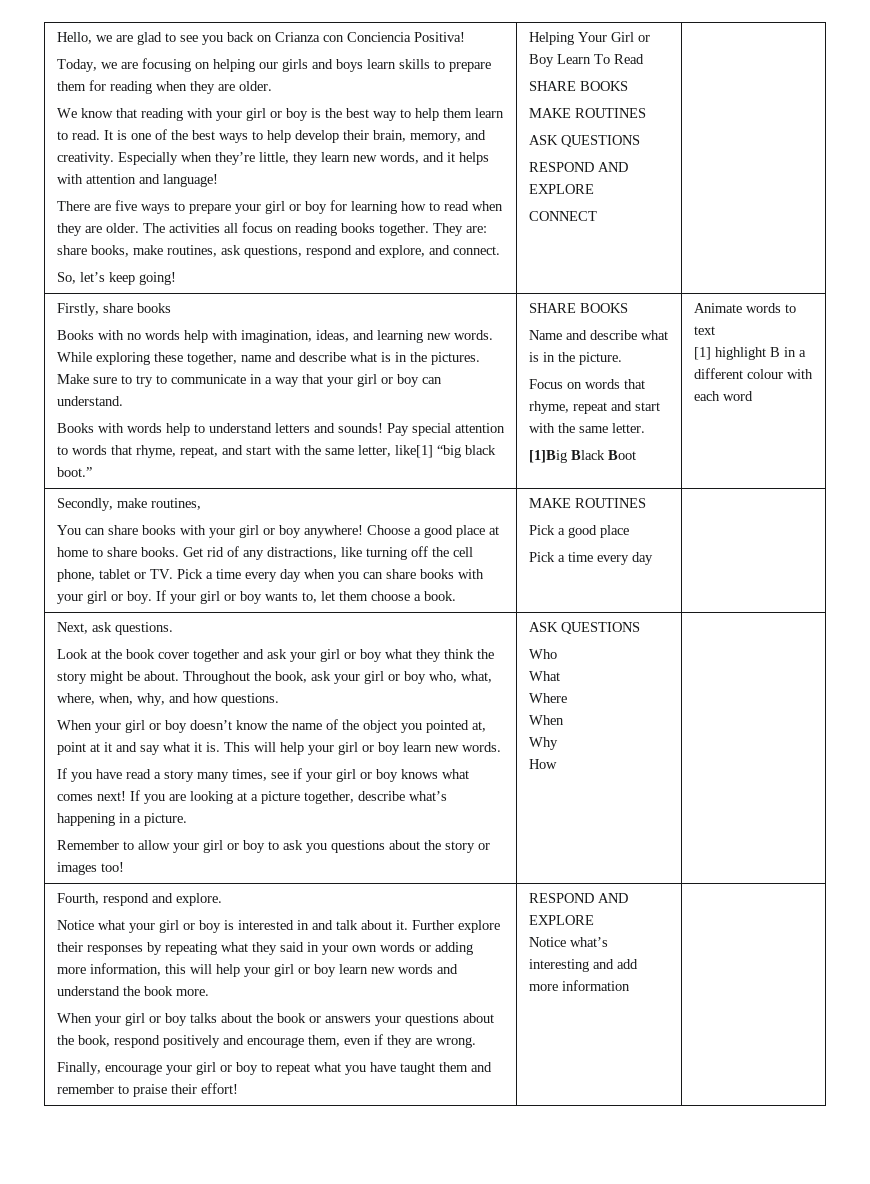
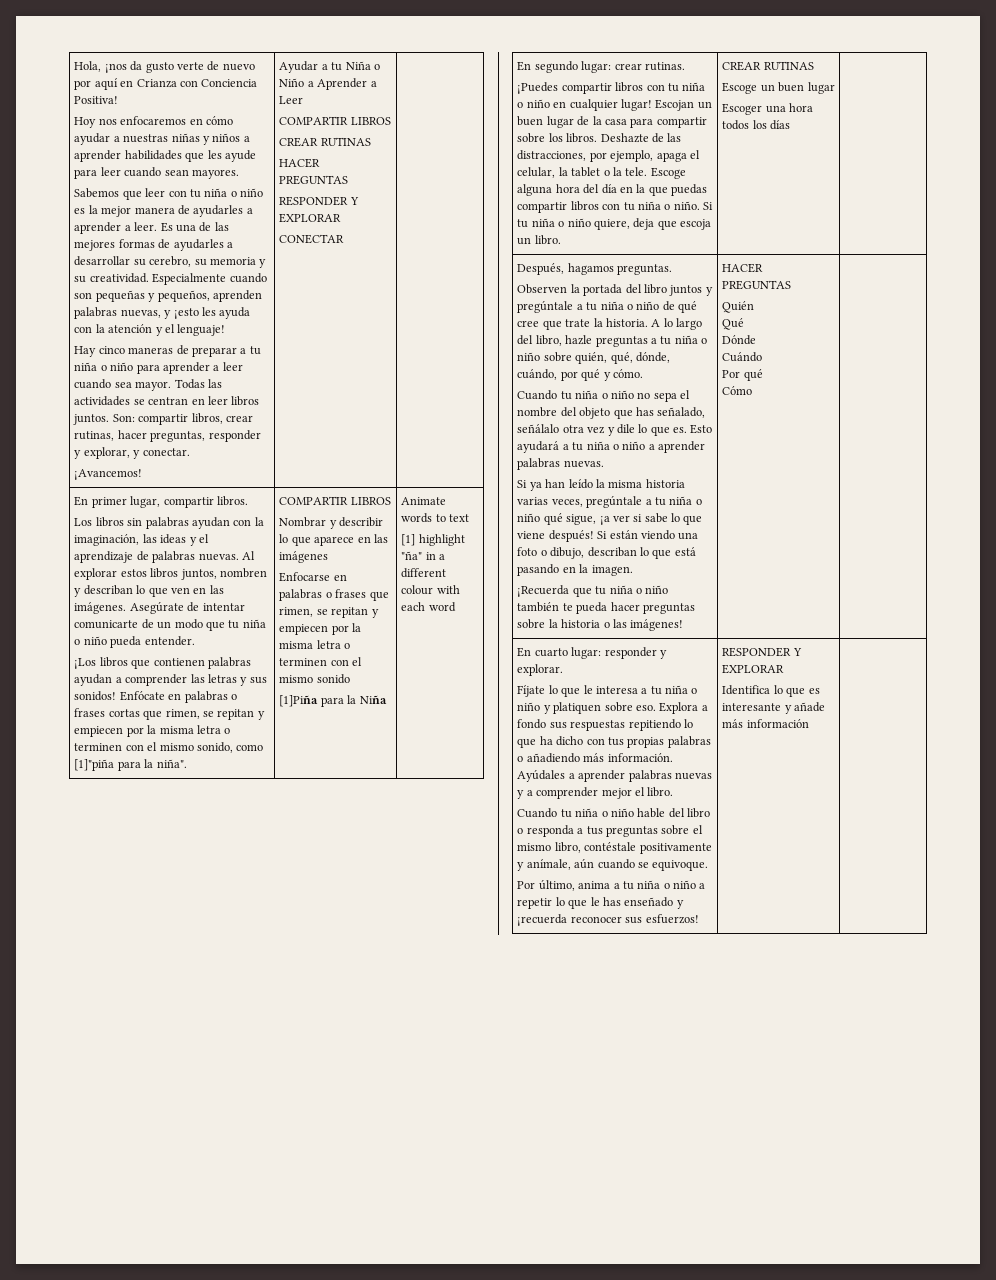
- Hello, we are glad to see you back on Crianza con Conciencia Positiva!
- Today, we are focusing on helping our girls and boys learn skills to prepare them for reading when they are older.
- We know that reading with your girl or boy is the best way to help them learn to read. It is one of the best ways to help develop their brain, memory, and creativity. Especially when they’re little, they learn new words, and it helps with attention and language!
- There are five ways to prepare your girl or boy for learning how to read when they are older. The activities all focus on reading books together. They are: share books, make routines, ask questions, respond and explore, and connect.
- So, let’s keep going! | Helping Your Girl or Boy Learn To Read
- SHARE BOOKS
- MAKE ROUTINES
- ASK QUESTIONS
- RESPOND AND EXPLORE
- CONNECT |
- Firstly, share books
- Books with no words help with imagination, ideas, and learning new words. While exploring these together, name and describe what is in the pictures. Make sure to try to communicate in a way that your girl or boy can understand.
- Books with words help to understand letters and sounds! Pay special attention to words that rhyme, repeat, and start with the same letter, like[1] “big black boot.” | SHARE BOOKS
- Name and describe what is in the picture.
- Focus on words that rhyme, repeat and start with the same letter.
- [1]Big Black Boot
+ Hola, ¡nos da gusto verte de nuevo por aquí en Crianza con Conciencia Positiva!
+ Hoy nos enfocaremos en cómo ayudar a nuestras niñas y niños a aprender habilidades que les ayude para leer cuando sean mayores.
+ Sabemos que leer con tu niña o niño es la mejor manera de ayudarles a aprender a leer. Es una de las mejores formas de ayudarles a desarrollar su cerebro, su memoria y su creatividad. Especialmente cuando son pequeñas y pequeños, aprenden palabras nuevas, y ¡esto les ayuda con la atención y el lenguaje!
+ Hay cinco maneras de preparar a tu niña o niño para aprender a leer cuando sea mayor. Todas las actividades se centran en leer libros juntos. Son: compartir libros, crear rutinas, hacer preguntas, responder y explorar, y conectar.
+ ¡Avancemos! | Ayudar a tu Niña o Niño a Aprender a Leer
+ COMPARTIR LIBROS
+ CREAR RUTINAS
+ HACER PREGUNTAS
+ RESPONDER Y EXPLORAR
+ CONECTAR |
+ En primer lugar, compartir libros.
+ Los libros sin palabras ayudan con la imaginación, las ideas y el aprendizaje de palabras nuevas. Al explorar estos libros juntos, nombren y describan lo que ven en las imágenes. Asegúrate de intentar comunicarte de un modo que tu niña o niño pueda entender.
+ ¡Los libros que contienen palabras ayudan a comprender las letras y sus sonidos! Enfócate en palabras o frases cortas que rimen, se repitan y empiecen por la misma letra o terminen con el mismo sonido, como [1]"piña para la niña". | COMPARTIR LIBROS
+ Nombrar y describir lo que aparece en las imágenes
+ Enfocarse en palabras o frases que rimen, se repitan y empiecen por la misma letra o terminen con el mismo sonido
+ [1]Piña para la Niña
- [1] highlight B in a different colour with each word
+ [1] highlight "ña" in a different colour with each word
- Secondly, make routines,
- You can share books with your girl or boy anywhere! Choose a good place at home to share books. Get rid of any distractions, like turning off the cell phone, tablet or TV. Pick a time every day when you can share books with your girl or boy. If your girl or boy wants to, let them choose a book. | MAKE ROUTINES
- Pick a good place
- Pick a time every day |
- Next, ask questions.
- Look at the book cover together and ask your girl or boy what they think the story might be about. Throughout the book, ask your girl or boy who, what, where, when, why, and how questions.
- When your girl or boy doesn’t know the name of the object you pointed at, point at it and say what it is. This will help your girl or boy learn new words.
- If you have read a story many times, see if your girl or boy knows what comes next! If you are looking at a picture together, describe what’s happening in a picture.
- Remember to allow your girl or boy to ask you questions about the story or images too! | ASK QUESTIONS
- Who
- What
- Where
- When
- Why
- How |
- Fourth, respond and explore.
- Notice what your girl or boy is interested in and talk about it. Further explore their responses by repeating what they said in your own words or adding more information, this will help your girl or boy learn new words and understand the book more.
- When your girl or boy talks about the book or answers your questions about the book, respond positively and encourage them, even if they are wrong.
- Finally, encourage your girl or boy to repeat what you have taught them and remember to praise their effort! | RESPOND AND EXPLORE
- Notice what’s interesting and add more information
+ En segundo lugar: crear rutinas.
+ ¡Puedes compartir libros con tu niña o niño en cualquier lugar! Escojan un buen lugar de la casa para compartir sobre los libros. Deshazte de las distracciones, por ejemplo, apaga el celular, la tablet o la tele. Escoge alguna hora del día en la que puedas compartir libros con tu niña o niño. Si tu niña o niño quiere, deja que escoja un libro. | CREAR RUTINAS
+ Escoge un buen lugar
+ Escoger una hora todos los días |
+ Después, hagamos preguntas.
+ Observen la portada del libro juntos y pregúntale a tu niña o niño de qué cree que trate la historia. A lo largo del libro, hazle preguntas a tu niña o niño sobre quién, qué, dónde, cuándo, por qué y cómo.
+ Cuando tu niña o niño no sepa el nombre del objeto que has señalado, señálalo otra vez y dile lo que es. Esto ayudará a tu niña o niño a aprender palabras nuevas.
+ Si ya han leído la misma historia varias veces, pregúntale a tu niña o niño qué sigue, ¡a ver si sabe lo que viene después! Si están viendo una foto o dibujo, describan lo que está pasando en la imagen.
+ ¡Recuerda que tu niña o niño también te pueda hacer preguntas sobre la historia o las imágenes! | HACER PREGUNTAS
+ Quién
+ Qué
+ Dónde
+ Cuándo
+ Por qué
+ Cómo |
+ En cuarto lugar: responder y explorar.
+ Fíjate lo que le interesa a tu niña o niño y platiquen sobre eso. Explora a fondo sus respuestas repitiendo lo que ha dicho con tus propias palabras o añadiendo más información. Ayúdales a aprender palabras nuevas y a comprender mejor el libro.
+ Cuando tu niña o niño hable del libro o responda a tus preguntas sobre el mismo libro, contéstale positivamente y anímale, aún cuando se equivoque.
+ Por último, anima a tu niña o niño a repetir lo que le has enseñado y ¡recuerda reconocer sus esfuerzos! | RESPONDER Y EXPLORAR
+ Identifica lo que es interesante y añade más información

